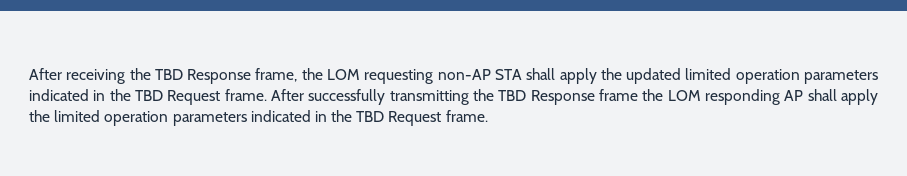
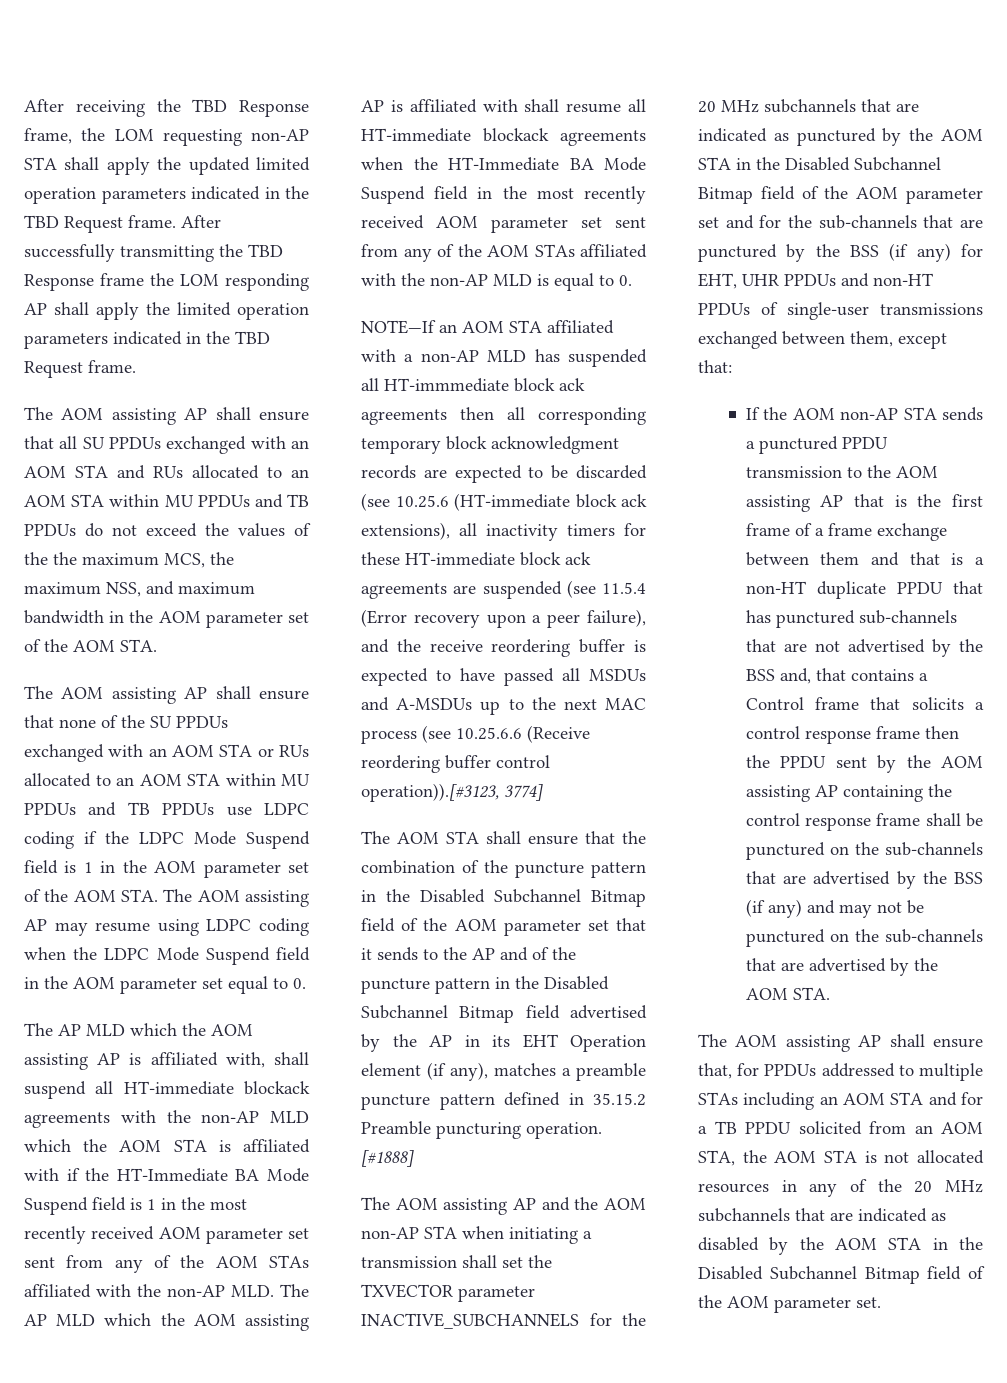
+ The AOM assisting AP shall ensure that all SU PPDUs exchanged with an AOM STA and RUs allocated to an AOM STA within MU PPDUs and TB PPDUs do not exceed the values of the the maximum MCS, the maximum NSS, and maximum bandwidth in the AOM parameter set of the AOM STA.
+ The AOM assisting AP shall ensure that none of the SU PPDUs exchanged with an AOM STA or RUs allocated to an AOM STA within MU PPDUs and TB PPDUs use LDPC coding if the LDPC Mode Suspend field is 1 in the AOM parameter set of the AOM STA. The AOM assisting AP may resume using LDPC coding when the LDPC Mode Suspend field in the AOM parameter set equal to 0.
+ The AP MLD which the AOM assisting AP is affiliated with, shall suspend all HT-immediate blockack agreements with the non-AP MLD which the AOM STA is affiliated with if the HT-Immediate BA Mode Suspend field is 1 in the most recently received AOM parameter set sent from any of the AOM STAs affiliated with the non-AP MLD. The AP MLD which the AOM assisting AP is affiliated with shall resume all HT-immediate blockack agreements when the HT-Immediate BA Mode Suspend field in the most recently received AOM parameter set sent from any of the AOM STAs affiliated with the non-AP MLD is equal to 0.
+ NOTE—If an AOM STA affiliated with a non-AP MLD has suspended all HT-immmediate block ack agreements then all corresponding temporary block acknowledgment records are expected to be discarded (see 10.25.6 (HT-immediate block ack extensions), all inactivity timers for these HT-immediate block ack agreements are suspended (see 11.5.4 (Error recovery upon a peer failure), and the receive reordering buffer is expected to have passed all MSDUs and A-MSDUs up to the next MAC process (see 10.25.6.6 (Receive reordering buffer control operation)).[#3123, 3774]
+ The AOM STA shall ensure that the combination of the puncture pattern in the Disabled Subchannel Bitmap field of the AOM parameter set that it sends to the AP and of the puncture pattern in the Disabled Subchannel Bitmap field advertised by the AP in its EHT Operation element (if any), matches a preamble puncture pattern defined in 35.15.2 Preamble puncturing operation. [#1888]
+ The AOM assisting AP and the AOM non-AP STA when initiating a transmission shall set the TXVECTOR parameter INACTIVE_SUBCHANNELS for the 20 MHz subchannels that are indicated as punctured by the AOM STA in the Disabled Subchannel Bitmap field of the AOM parameter set and for the sub-channels that are punctured by the BSS (if any) for EHT, UHR PPDUs and non-HT PPDUs of single-user transmissions exchanged between them, except that:
+ If the AOM non-AP STA sends a punctured PPDU transmission to the AOM assisting AP that is the first frame of a frame exchange between them and that is a non-HT duplicate PPDU that has punctured sub-channels that are not advertised by the BSS and, that contains a Control frame that solicits a control response frame then the PPDU sent by the AOM assisting AP containing the control response frame shall be punctured on the sub-channels that are advertised by the BSS (if any) and may not be punctured on the sub-channels that are advertised by the AOM STA.
+ The AOM assisting AP shall ensure that, for PPDUs addressed to multiple STAs including an AOM STA and for a TB PPDU solicited from an AOM STA, the AOM STA is not allocated resources in any of the 20 MHz subchannels that are indicated as disabled by the AOM STA in the Disabled Subchannel Bitmap field of the AOM parameter set.

